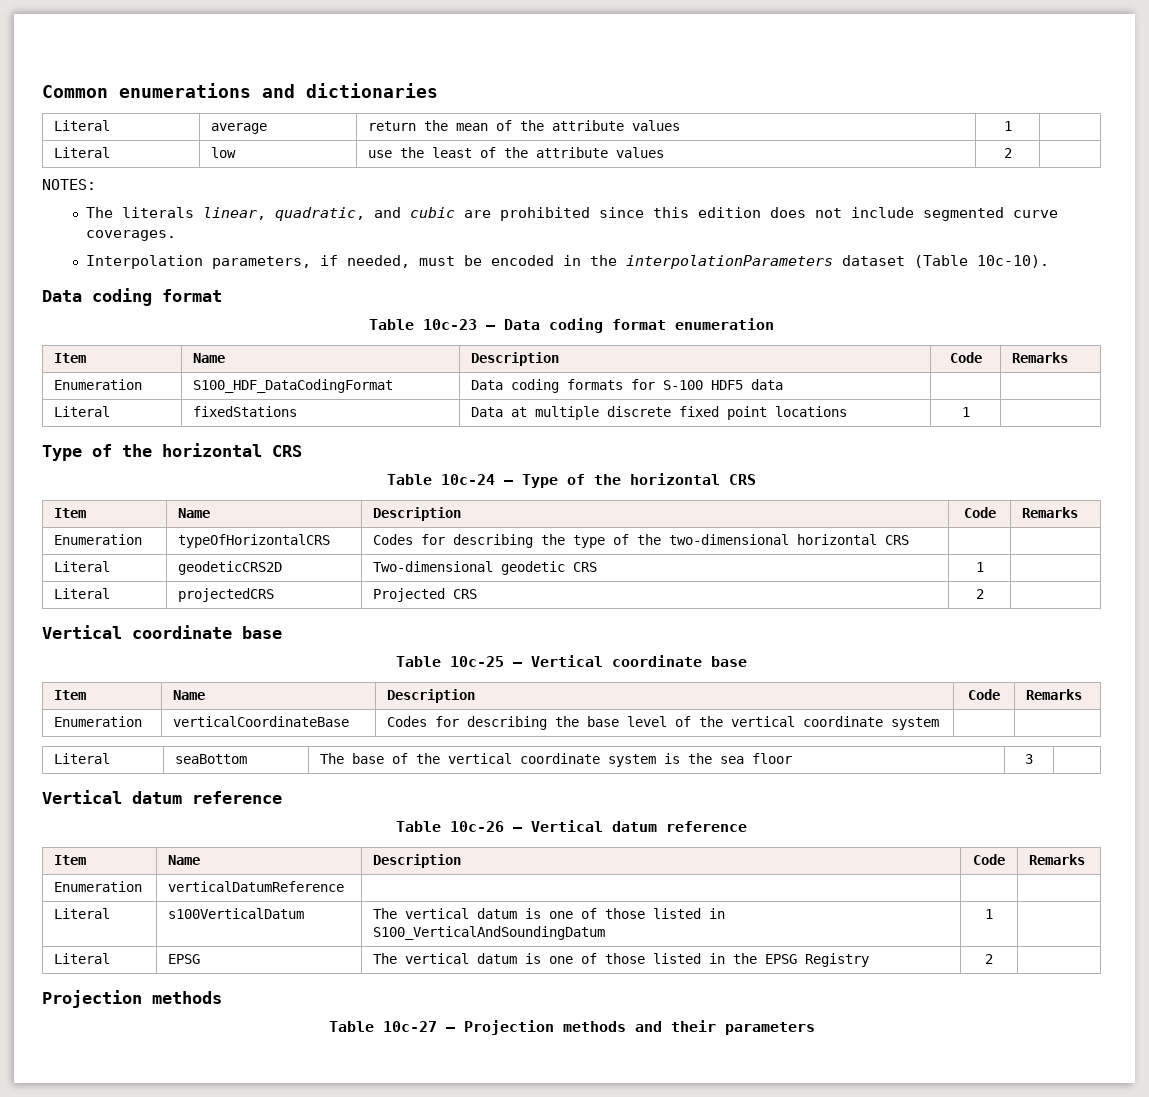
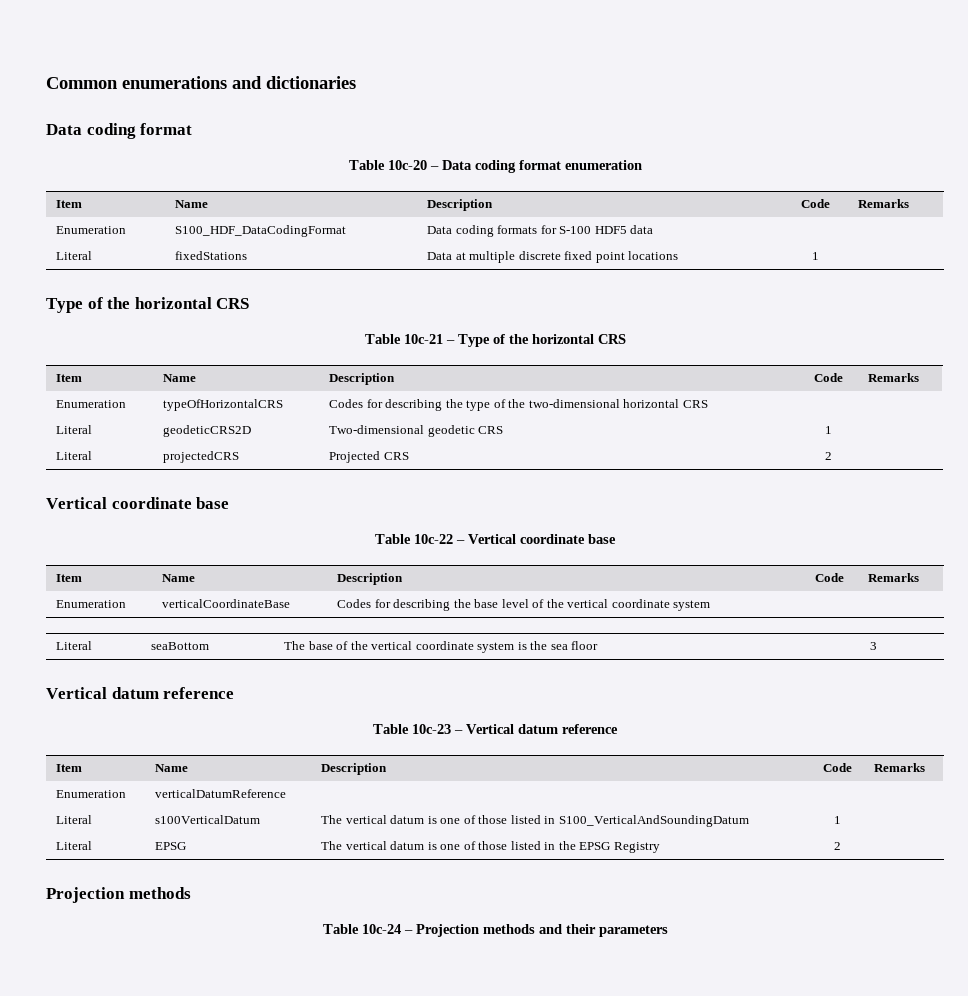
- Literal | average | return the mean of the attribute values | 1 |
- Literal | low | use the least of the attribute values | 2 |
- NOTES:
- The literals linear, quadratic, and cubic are prohibited since this edition does not include segmented curve coverages.
- Interpolation parameters, if needed, must be encoded in the interpolationParameters dataset (Table 10c-10).
- Table 10c-23 – Data coding format enumeration
+ Table 10c-20 – Data coding format enumeration
- Table 10c-24 – Type of the horizontal CRS
+ Table 10c-21 – Type of the horizontal CRS
- Table 10c-25 – Vertical coordinate base
+ Table 10c-22 – Vertical coordinate base
- Table 10c-26 – Vertical datum reference
+ Table 10c-23 – Vertical datum reference
- Table 10c-27 – Projection methods and their parameters
+ Table 10c-24 – Projection methods and their parameters

